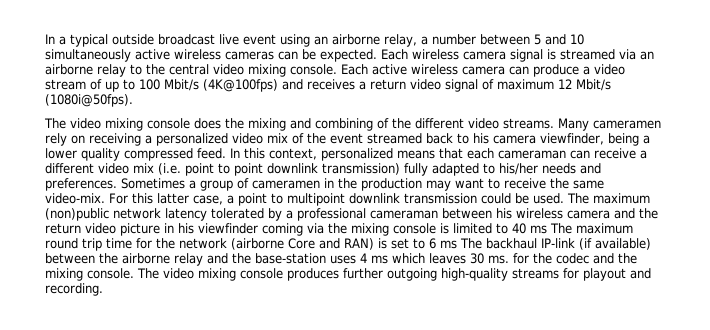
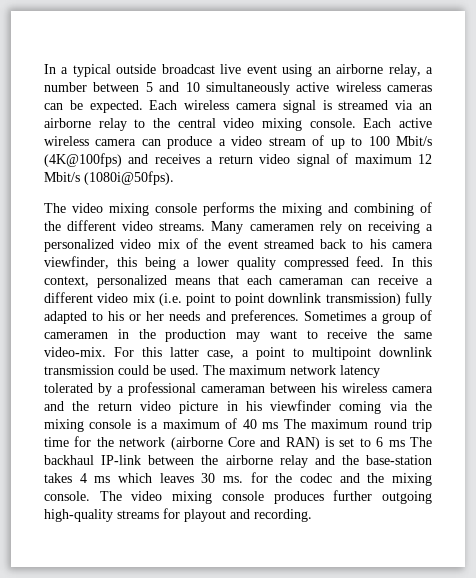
- The video mixing console does the mixing and combining of the different video streams.
+ The video mixing console performs the mixing and combining of the different video streams.
- Many cameramen rely on receiving a personalized video mix of the event streamed back to his camera viewfinder, being a lower quality compressed feed.
+ Many cameramen rely on receiving a personalized video mix of the event streamed back to his camera viewfinder, this being a lower quality compressed feed.
- In this context, personalized means that each cameraman can receive a different video mix (i.e. point to point downlink transmission) fully adapted to his/her needs and preferences.
+ In this context, personalized means that each cameraman can receive a different video mix (i.e. point to point downlink transmission) fully adapted to his or her needs and preferences.
- The maximum (non)public network latency tolerated by a professional cameraman between his wireless camera and the return video picture in his viewfinder coming via the mixing console is limited to 40 ms The maximum round trip time for the network (airborne Core and RAN) is set to 6 ms The backhaul IP-link (if available) between the airborne relay and the base-station uses 4 ms which leaves 30 ms. for the codec and the mixing console.
+ The maximum network latency tolerated by a professional cameraman between his wireless camera and the return video picture in his viewfinder coming via the mixing console is a maximum of 40 ms The maximum round trip time for the network (airborne Core and RAN) is set to 6 ms The backhaul IP-link between the airborne relay and the base-station takes 4 ms which leaves 30 ms. for the codec and the mixing console.

